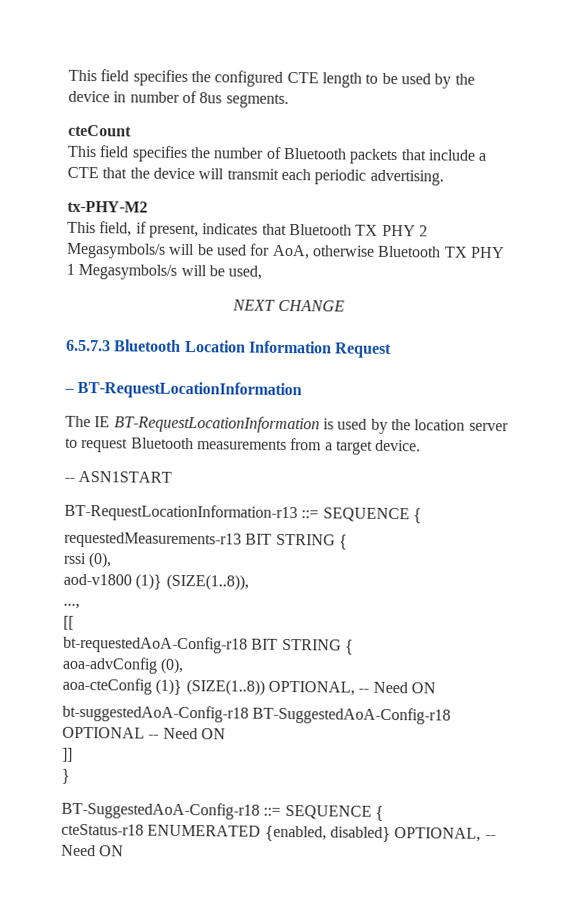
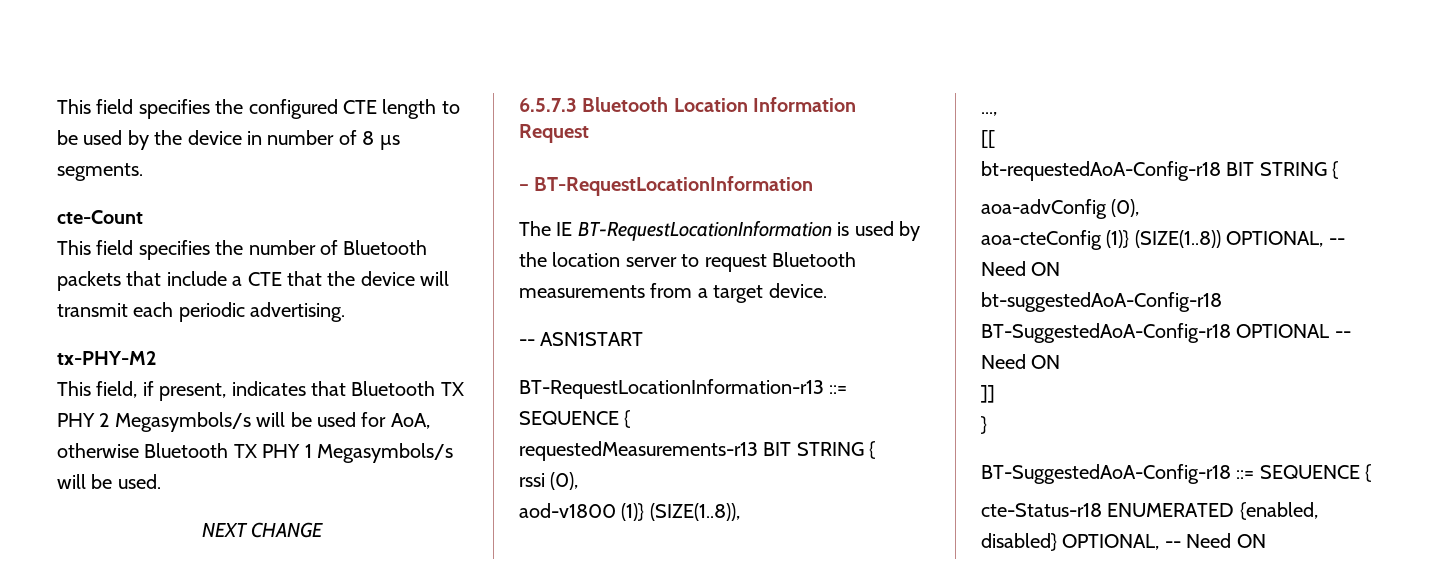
- This field specifies the configured CTE length to be used by the device in number of 8us segments.
+ This field specifies the configured CTE length to be used by the device in number of 8 µs segments.
- cteCount
+ cte-Count
- This field, if present, indicates that Bluetooth TX PHY 2 Megasymbols/s will be used for AoA, otherwise Bluetooth TX PHY 1 Megasymbols/s will be used,
+ This field, if present, indicates that Bluetooth TX PHY 2 Megasymbols/s will be used for AoA, otherwise Bluetooth TX PHY 1 Megasymbols/s will be used.
- cteStatus-r18 ENUMERATED {enabled, disabled} OPTIONAL, -- Need ON
+ cte-Status-r18 ENUMERATED {enabled, disabled} OPTIONAL, -- Need ON

